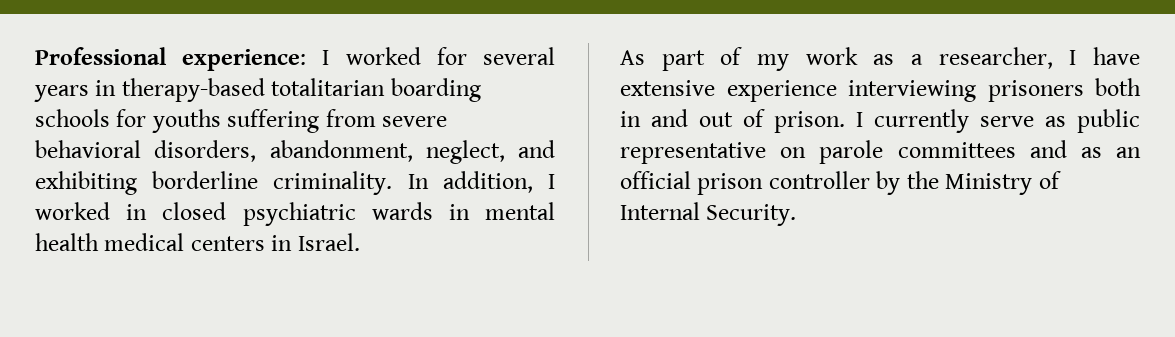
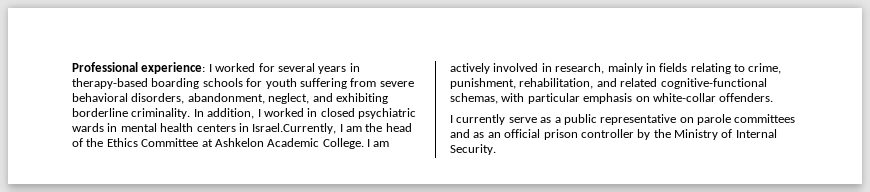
- Professional experience: I worked for several years in therapy-based totalitarian boarding schools for youths suffering from severe behavioral disorders, abandonment, neglect, and exhibiting borderline criminality.
+ Professional experience: I worked for several years in therapy-based boarding schools for youth suffering from severe behavioral disorders, abandonment, neglect, and exhibiting borderline criminality.
- In addition, I worked in closed psychiatric wards in mental health medical centers in Israel.
- As part of my work as a researcher, I have extensive experience interviewing prisoners both in and out of prison. I currently serve as public representative on parole committees and as an official prison controller by the Ministry of Internal Security.
+ In addition, I worked in closed psychiatric wards in mental health centers in Israel.Currently, I am the head of the Ethics Committee at Ashkelon Academic College. I am actively involved in research, mainly in fields relating to crime, punishment, rehabilitation, and related cognitive-functional schemas, with particular emphasis on white-collar offenders.
+ I currently serve as a public representative on parole committees and as an official prison controller by the Ministry of Internal Security.

